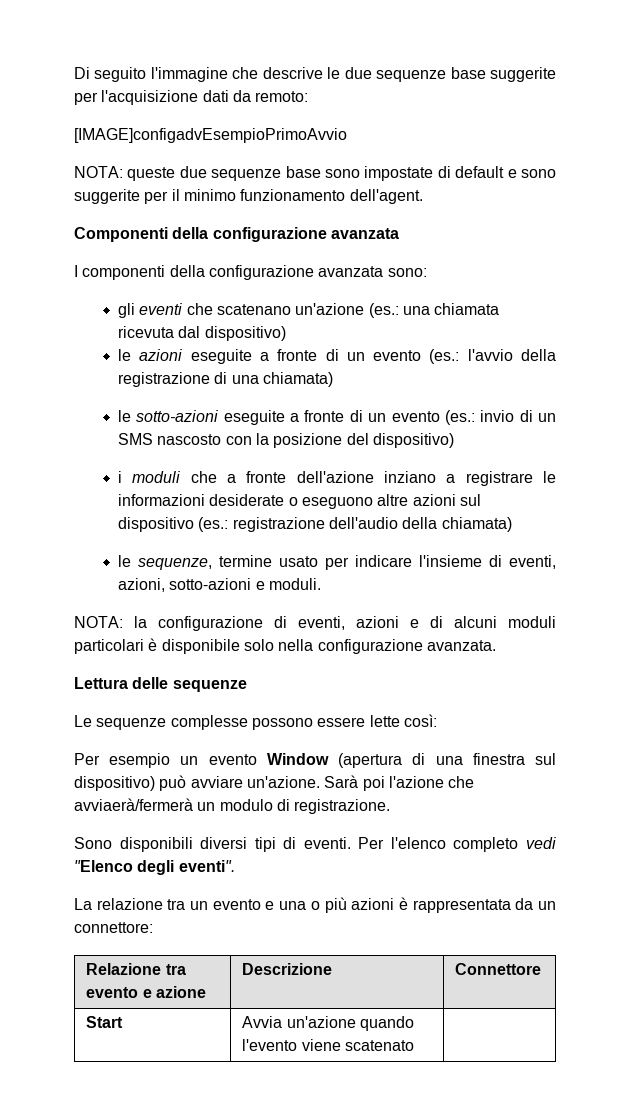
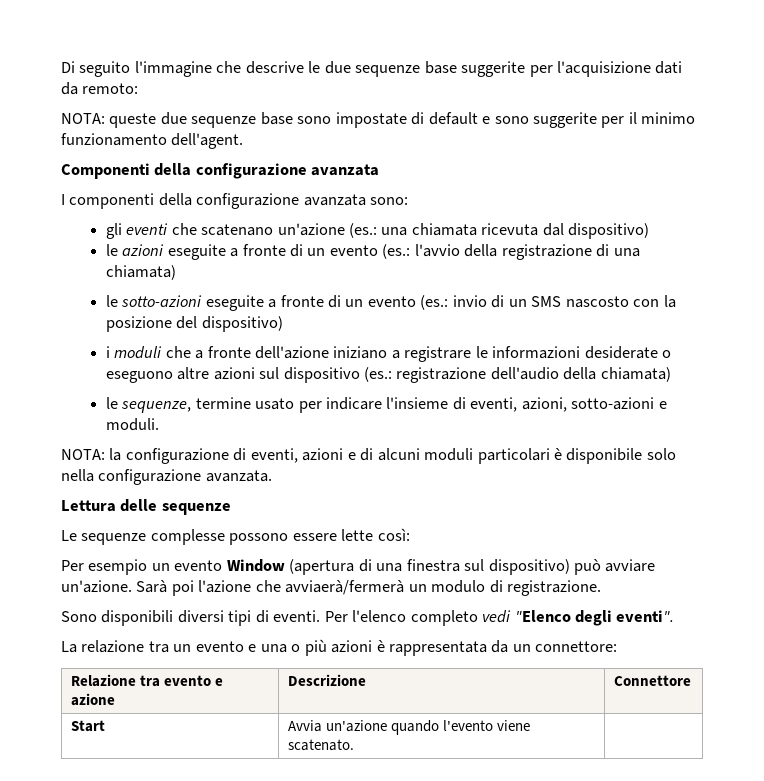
- [IMAGE]configadvEsempioPrimoAvvio
- i moduli che a fronte dell'azione inziano a registrare le informazioni desiderate o eseguono altre azioni sul dispositivo (es.: registrazione dell'audio della chiamata)
+ i moduli che a fronte dell'azione iniziano a registrare le informazioni desiderate o eseguono altre azioni sul dispositivo (es.: registrazione dell'audio della chiamata)
- Start | Avvia un'azione quando l'evento viene scatenato |
+ Start | Avvia un'azione quando l'evento viene scatenato. |

